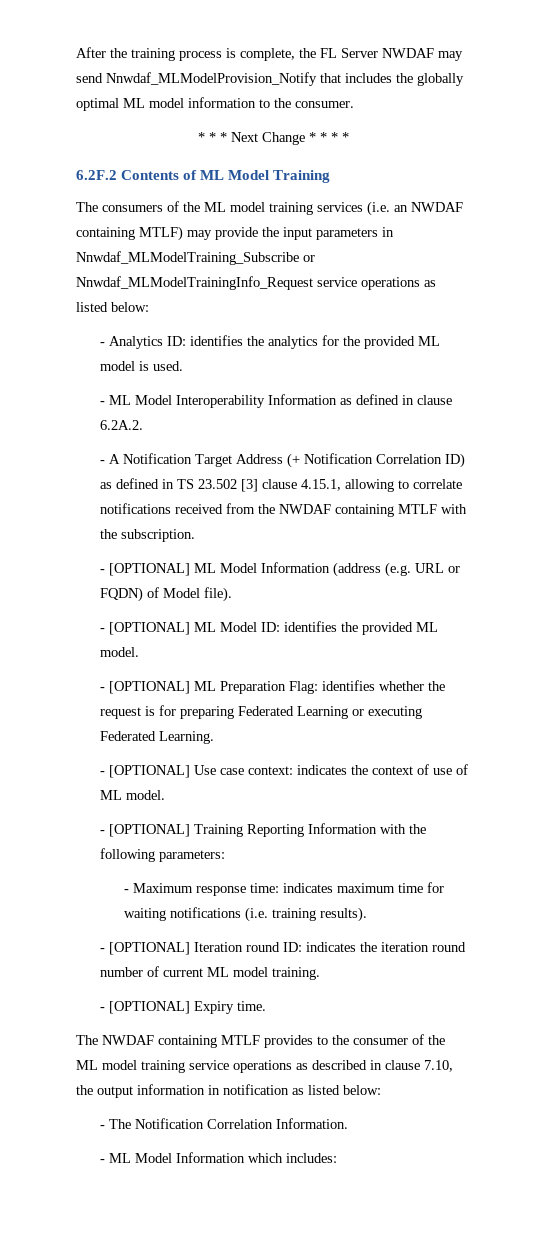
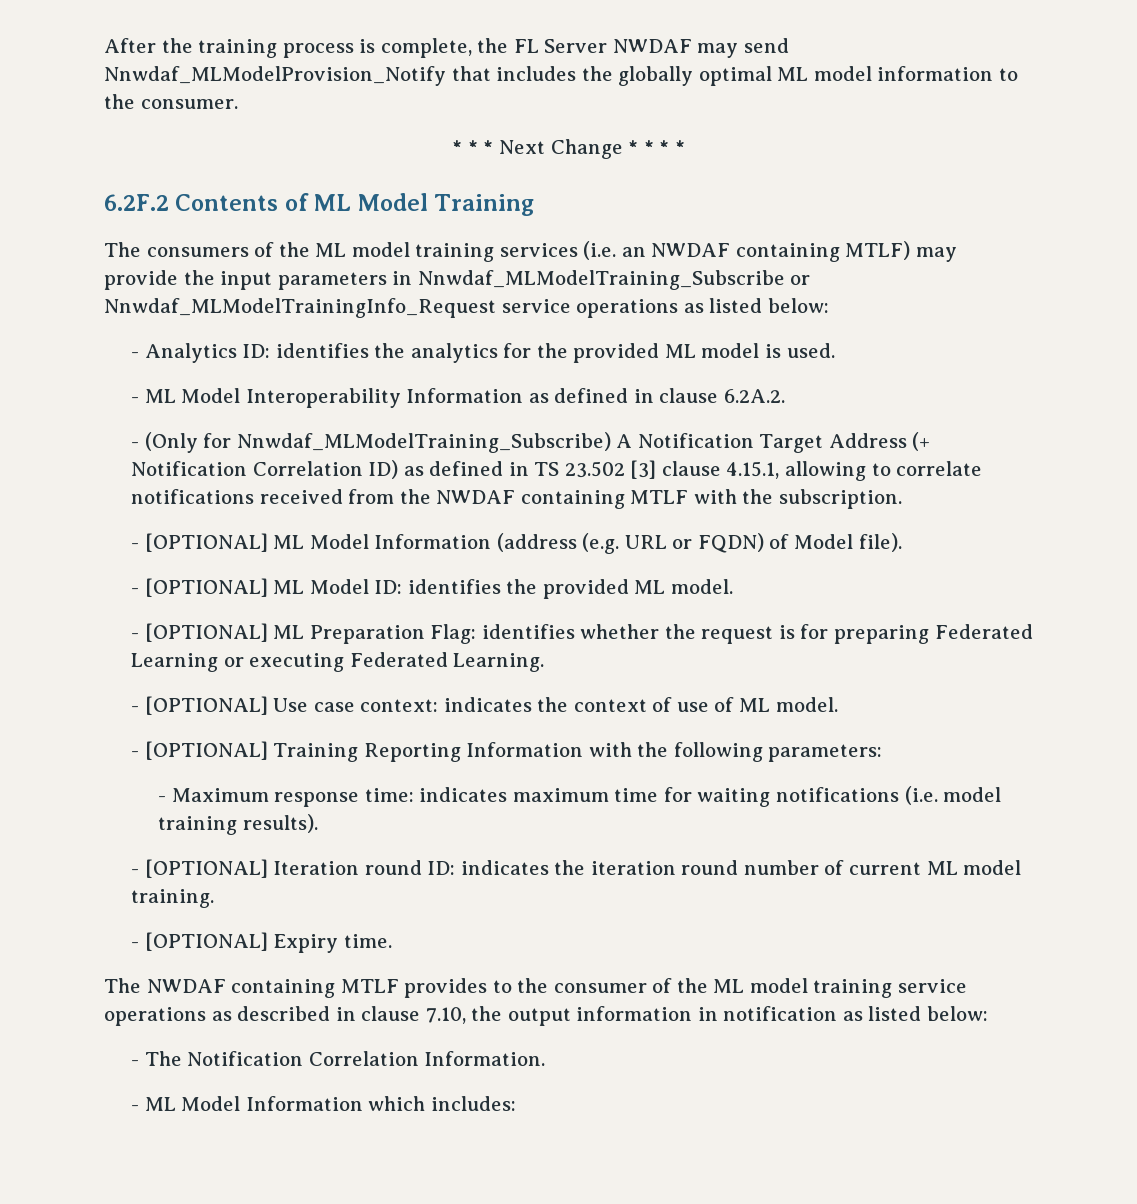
- - A Notification Target Address (+ Notification Correlation ID) as defined in TS 23.502 [3] clause 4.15.1, allowing to correlate notifications received from the NWDAF containing MTLF with the subscription.
+ - (Only for Nnwdaf_MLModelTraining_Subscribe) A Notification Target Address (+ Notification Correlation ID) as defined in TS 23.502 [3] clause 4.15.1, allowing to correlate notifications received from the NWDAF containing MTLF with the subscription.
- - Maximum response time: indicates maximum time for waiting notifications (i.e. training results).
+ - Maximum response time: indicates maximum time for waiting notifications (i.e. model training results).

